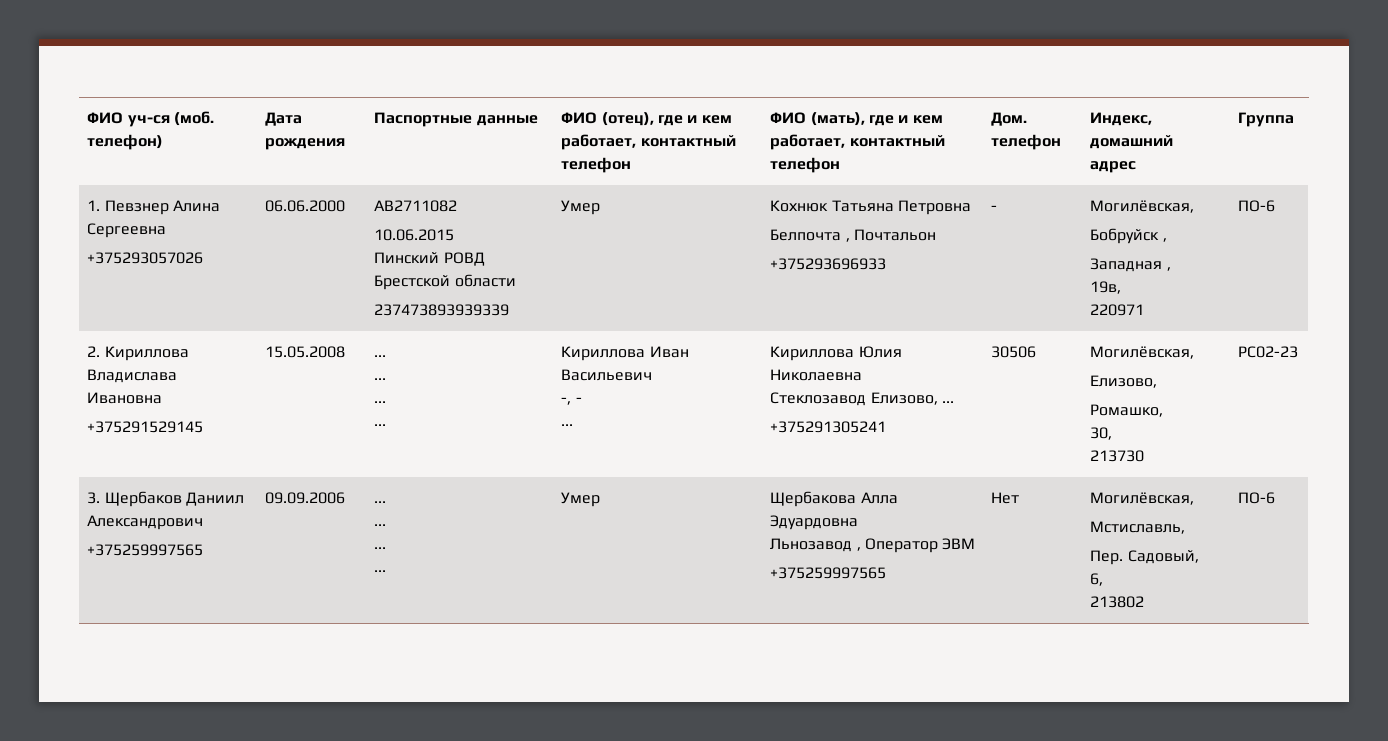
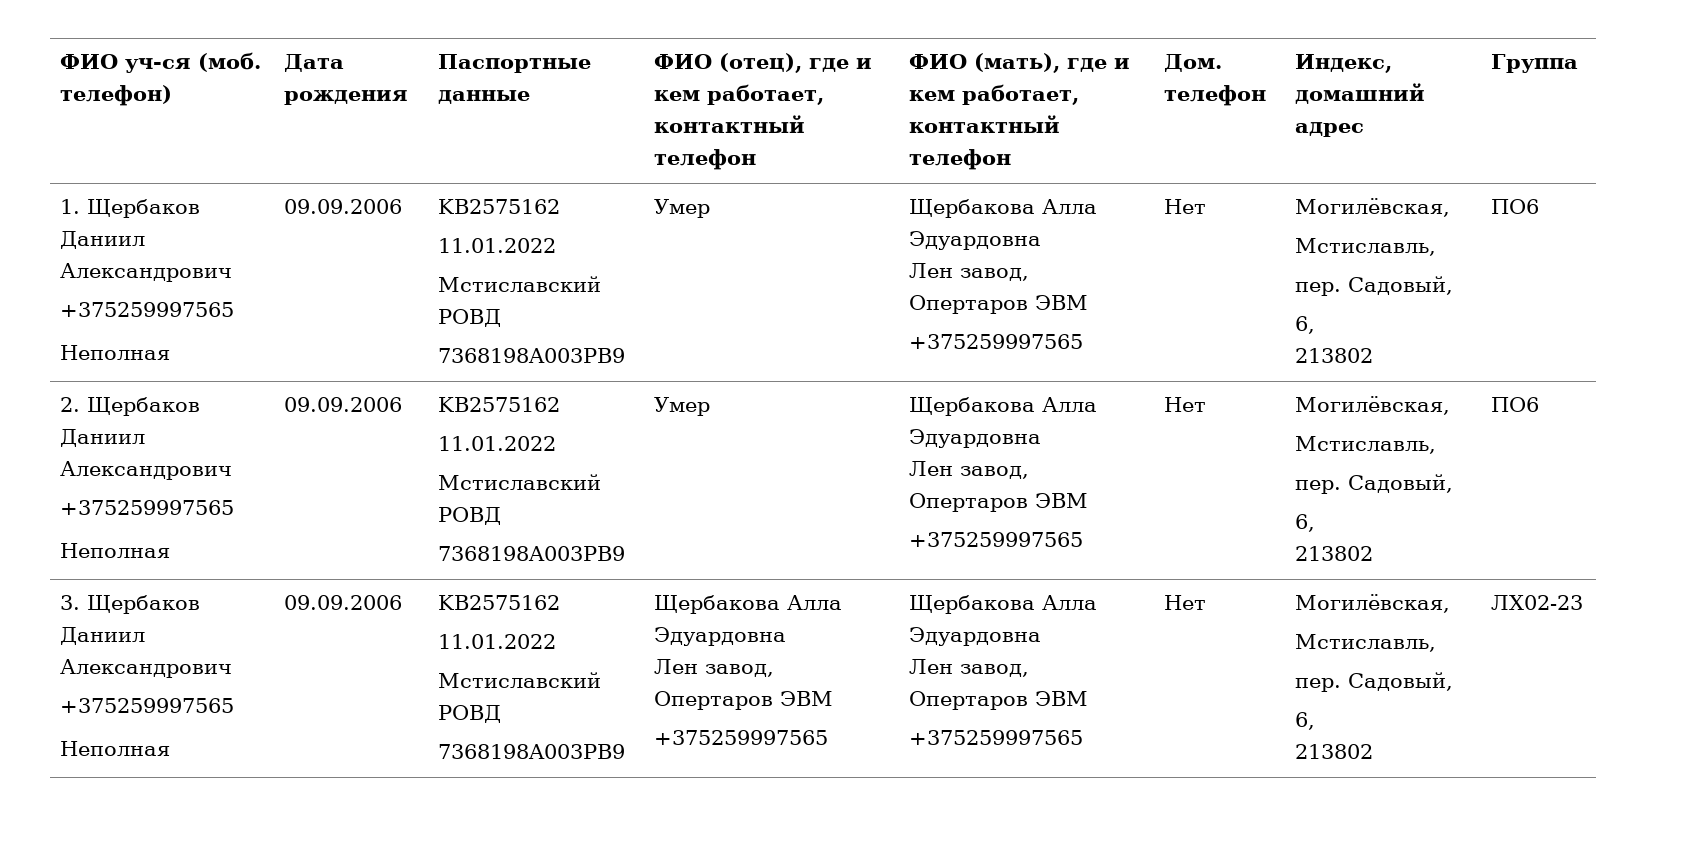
- 1. Певзнер Алина Сергеевна
- +375293057026 | 06.06.2000 | АВ2711082
- 10.06.2015
- Пинский РОВД Брестской области
- 237473893939339 | Умер | Кохнюк Татьяна Петровна
- Белпочта , Почтальон
- +375293696933 | - | Могилёвская,
- Бобруйск ,
- Западная ,
- 19в,
- 220971 | ПО-6
- 2. Кириллова Владислава Ивановна
- +375291529145 | 15.05.2008 | ...
- ...
- ...
- ... | Кириллова Иван Васильевич
- -, -
- ... | Кириллова Юлия Николаевна
- Стеклозавод Елизово, ...
- +375291305241 | 30506 | Могилёвская,
- Елизово,
- Ромашко,
- 30,
- 213730 | РС02-23
- 3. Щербаков Даниил Александрович
- +375259997565 | 09.09.2006 | ...
- ...
- ...
- ... | Умер | Щербакова Алла Эдуардовна
- Льнозавод , Оператор ЭВМ
+ 1. Щербаков Даниил Александрович
+ +375259997565
+ Неполная | 09.09.2006 | KB2575162
+ 11.01.2022
+ Мстиславский РОВД
+ 7368198A003PB9 | Умер | Щербакова Алла Эдуардовна
+ Лен завод, Опертаров ЭВМ
  +375259997565 | Нет | Могилёвская,
  Мстиславль,
- Пер. Садовый,
+ пер. Садовый,
  6,
- 213802 | ПО-6
+ 213802 | ПО6
+ 2. Щербаков Даниил Александрович
+ +375259997565
+ Неполная | 09.09.2006 | KB2575162
+ 11.01.2022
+ Мстиславский РОВД
+ 7368198A003PB9 | Умер | Щербакова Алла Эдуардовна
+ Лен завод, Опертаров ЭВМ
+ +375259997565 | Нет | Могилёвская,
+ Мстиславль,
+ пер. Садовый,
+ 6,
+ 213802 | ПО6
+ 3. Щербаков Даниил Александрович
+ +375259997565
+ Неполная | 09.09.2006 | KB2575162
+ 11.01.2022
+ Мстиславский РОВД
+ 7368198A003PB9 | Щербакова Алла Эдуардовна
+ Лен завод, Опертаров ЭВМ
+ +375259997565 | Щербакова Алла Эдуардовна
+ Лен завод, Опертаров ЭВМ
+ +375259997565 | Нет | Могилёвская,
+ Мстиславль,
+ пер. Садовый,
+ 6,
+ 213802 | ЛХ02-23

